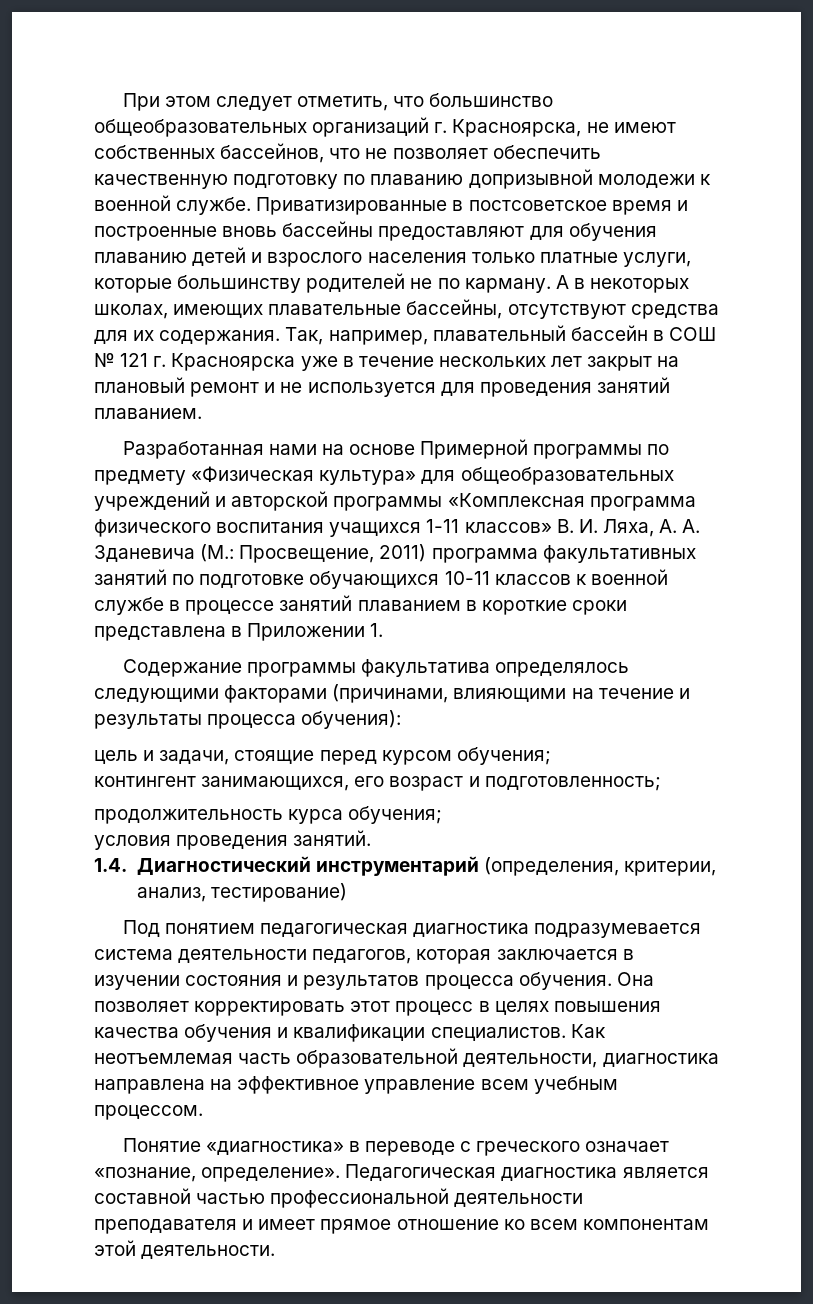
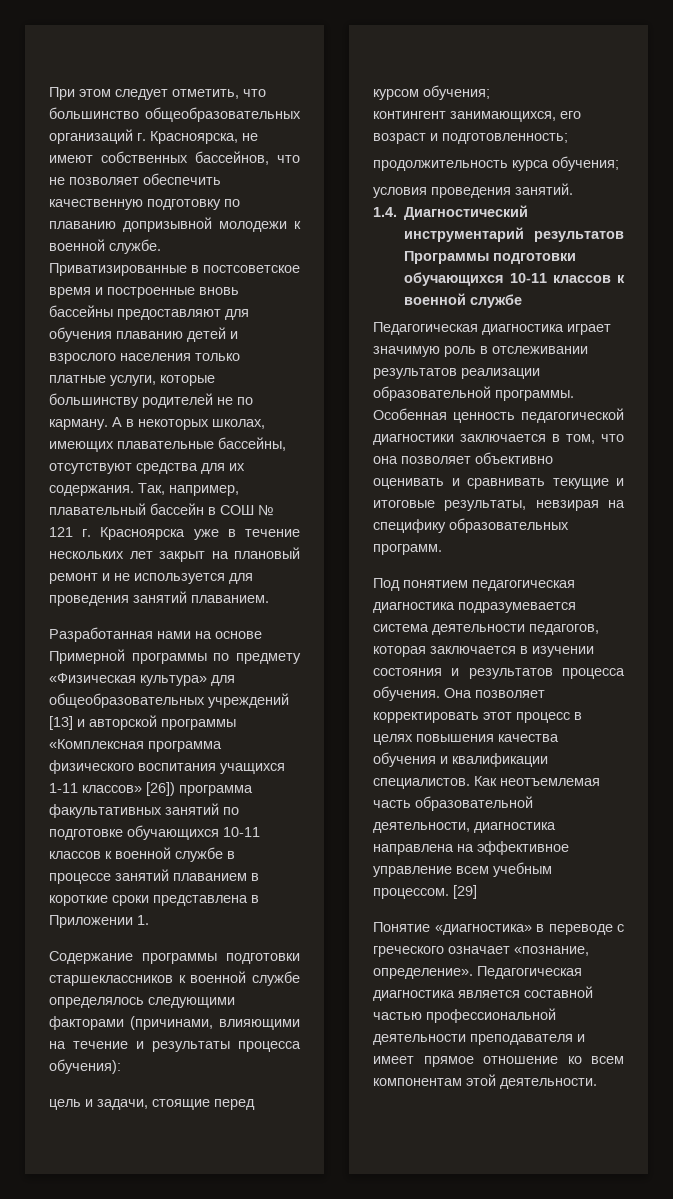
- Разработанная нами на основе Примерной программы по предмету «Физическая культура» для общеобразовательных учреждений и авторской программы «Комплексная программа физического воспитания учащихся 1-11 классов» В. И. Ляха, А. А. Зданевича (М.: Просвещение, 2011) программа факультативных занятий по подготовке обучающихся 10-11 классов к военной службе в процессе занятий плаванием в короткие сроки представлена в Приложении 1.
+ Разработанная нами на основе Примерной программы по предмету «Физическая культура» для общеобразовательных учреждений [13] и авторской программы «Комплексная программа физического воспитания учащихся 1-11 классов» [26]) программа факультативных занятий по подготовке обучающихся 10-11 классов к военной службе в процессе занятий плаванием в короткие сроки представлена в Приложении 1.
- Содержание программы факультатива определялось следующими факторами (причинами, влияющими на течение и результаты процесса обучения):
+ Содержание программы подготовки старшеклассников к военной службе определялось следующими факторами (причинами, влияющими на течение и результаты процесса обучения):
- 1.4. Диагностический инструментарий (определения, критерии, анализ, тестирование)
+ 1.4. Диагностический инструментарий результатов Программы подготовки обучающихся 10-11 классов к военной службе
+ Педагогическая диагностика играет значимую роль в отслеживании результатов реализации образовательной программы. Особенная ценность педагогической диагностики заключается в том, что она позволяет объективно оценивать и сравнивать текущие и итоговые результаты, невзирая на специфику образовательных программ.
+ [29]

